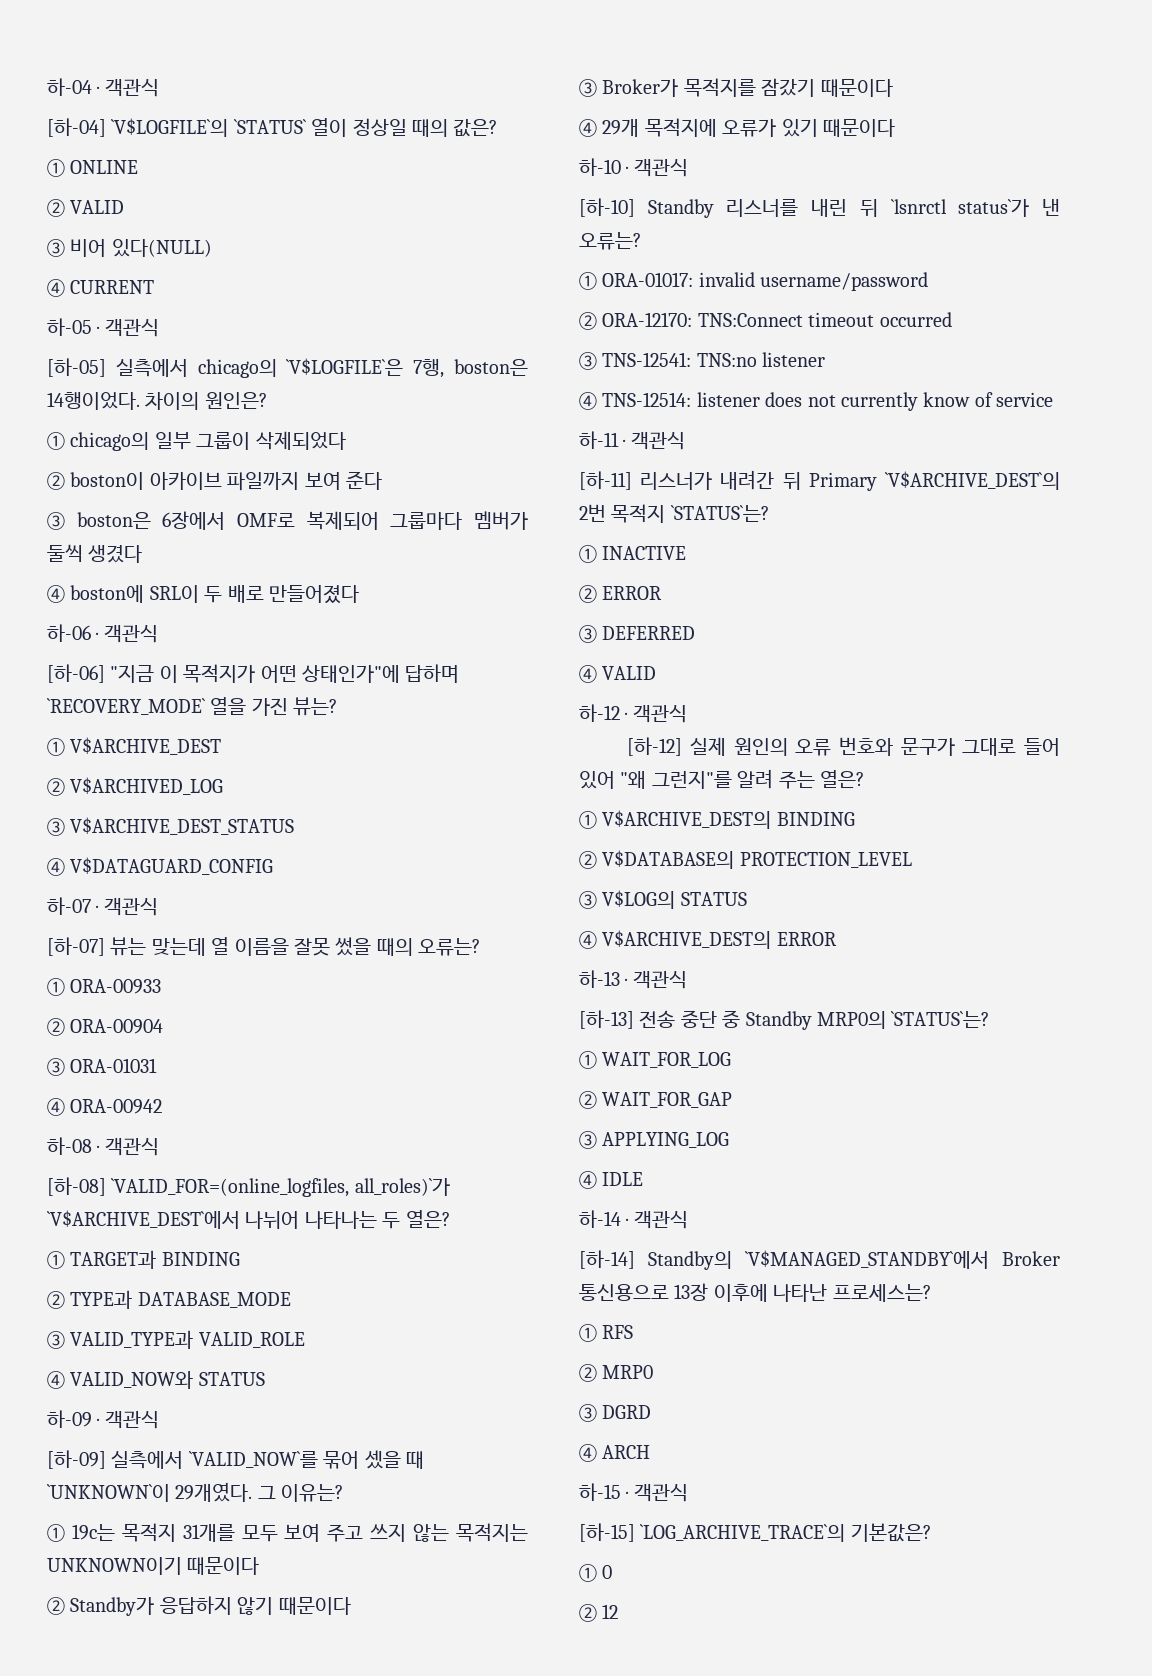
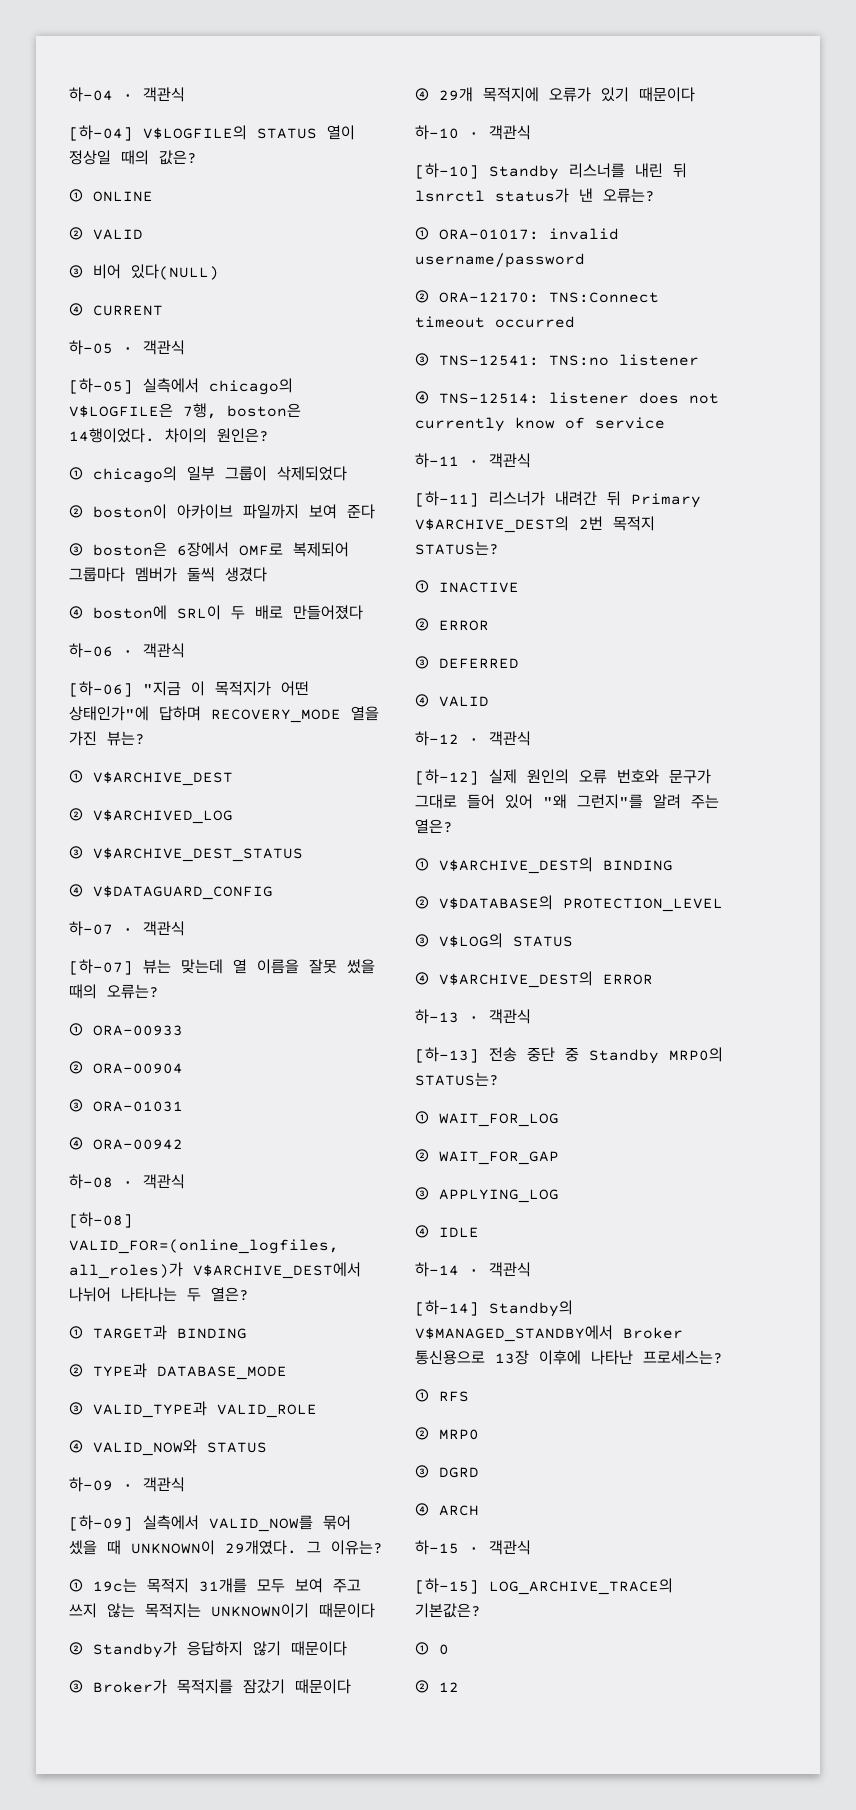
- [하-04] `V$LOGFILE`의 `STATUS` 열이 정상일 때의 값은?
+ [하-04] V$LOGFILE의 STATUS 열이 정상일 때의 값은?
- [하-05] 실측에서 chicago의 `V$LOGFILE`은 7행, boston은 14행이었다.
+ [하-05] 실측에서 chicago의 V$LOGFILE은 7행, boston은 14행이었다.
- [하-06] "지금 이 목적지가 어떤 상태인가"에 답하며 `RECOVERY_MODE` 열을 가진 뷰는?
+ [하-06] "지금 이 목적지가 어떤 상태인가"에 답하며 RECOVERY_MODE 열을 가진 뷰는?
- [하-08] `VALID_FOR=(online_logfiles, all_roles)`가 `V$ARCHIVE_DEST`에서 나뉘어 나타나는 두 열은?
+ [하-08] VALID_FOR=(online_logfiles, all_roles)가 V$ARCHIVE_DEST에서 나뉘어 나타나는 두 열은?
- [하-09] 실측에서 `VALID_NOW`를 묶어 셌을 때 `UNKNOWN`이 29개였다.
+ [하-09] 실측에서 VALID_NOW를 묶어 셌을 때 UNKNOWN이 29개였다.
- [하-10] Standby 리스너를 내린 뒤 `lsnrctl status`가 낸 오류는?
+ [하-10] Standby 리스너를 내린 뒤 lsnrctl status가 낸 오류는?
- [하-11] 리스너가 내려간 뒤 Primary `V$ARCHIVE_DEST`의 2번 목적지 `STATUS`는?
+ [하-11] 리스너가 내려간 뒤 Primary V$ARCHIVE_DEST의 2번 목적지 STATUS는?
- [하-13] 전송 중단 중 Standby MRP0의 `STATUS`는?
+ [하-13] 전송 중단 중 Standby MRP0의 STATUS는?
- [하-14] Standby의 `V$MANAGED_STANDBY`에서 Broker 통신용으로 13장 이후에 나타난 프로세스는?
+ [하-14] Standby의 V$MANAGED_STANDBY에서 Broker 통신용으로 13장 이후에 나타난 프로세스는?
- [하-15] `LOG_ARCHIVE_TRACE`의 기본값은?
+ [하-15] LOG_ARCHIVE_TRACE의 기본값은?

